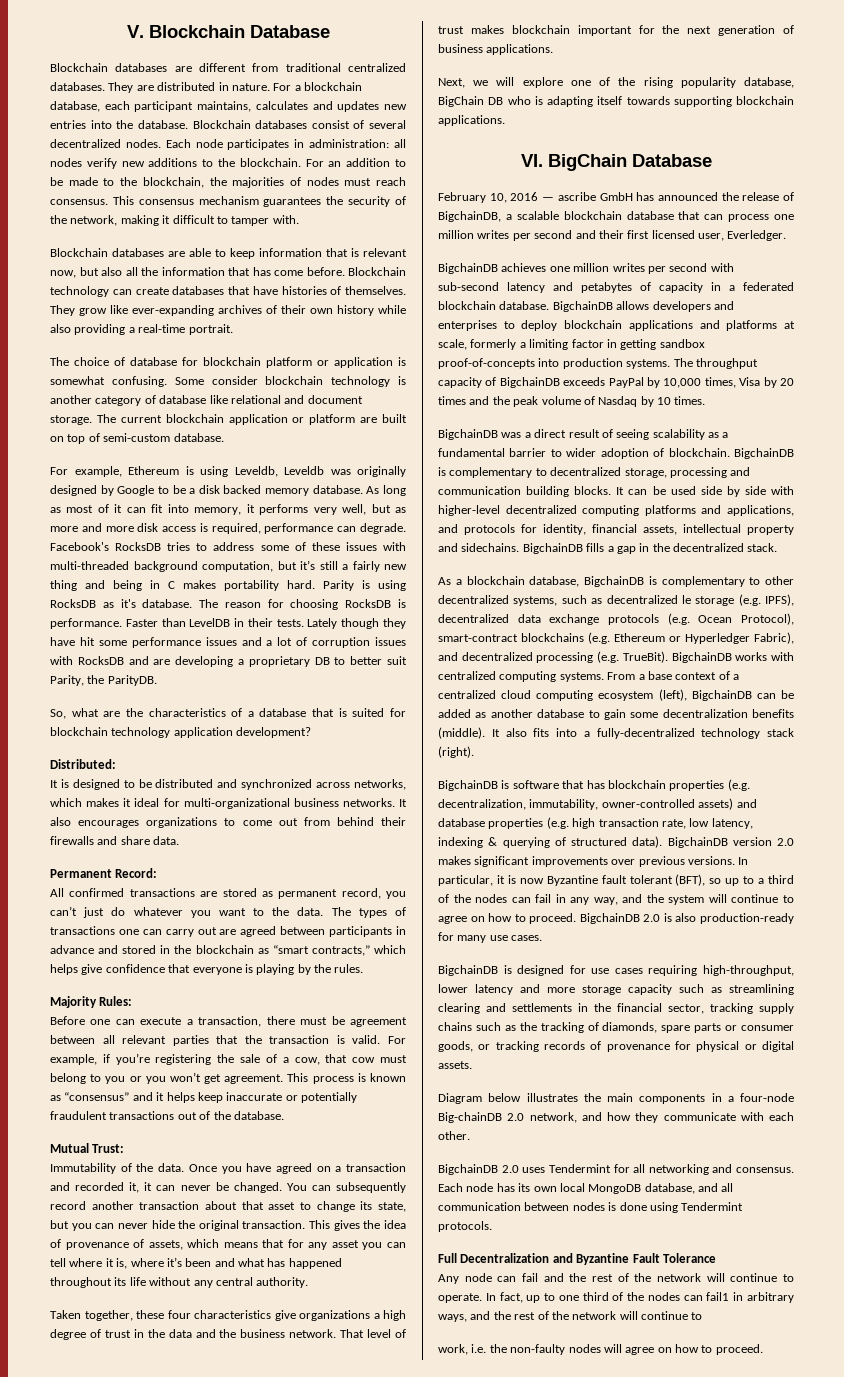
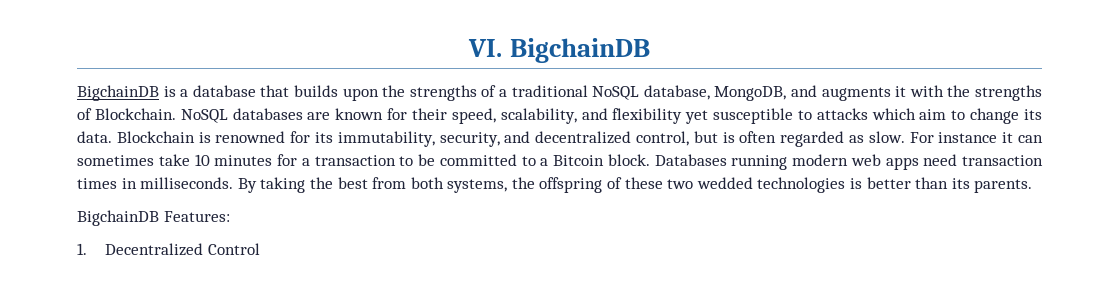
- V. Blockchain Database
- Blockchain databases are different from traditional centralized databases. They are distributed in nature. For a blockchain database, each participant maintains, calculates and updates new entries into the database. Blockchain databases consist of several decentralized nodes. Each node participates in administration: all nodes verify new additions to the blockchain. For an addition to be made to the blockchain, the majorities of nodes must reach consensus. This consensus mechanism guarantees the security of the network, making it difficult to tamper with.
- Blockchain databases are able to keep information that is relevant now, but also all the information that has come before. Blockchain technology can create databases that have histories of themselves. They grow like ever-expanding archives of their own history while also providing a real-time portrait.
- The choice of database for blockchain platform or application is somewhat confusing. Some consider blockchain technology is another category of database like relational and document storage. The current blockchain application or platform are built on top of semi-custom database.
- For example, Ethereum is using Leveldb, Leveldb was originally designed by Google to be a disk backed memory database. As long as most of it can fit into memory, it performs very well, but as more and more disk access is required, performance can degrade. Facebook's RocksDB tries to address some of these issues with multi-threaded background computation, but it’s still a fairly new thing and being in C makes portability hard. Parity is using RocksDB as it's database. The reason for choosing RocksDB is performance. Faster than LevelDB in their tests. Lately though they have hit some performance issues and a lot of corruption issues with RocksDB and are developing a proprietary DB to better suit Parity, the ParityDB.
- So, what are the characteristics of a database that is suited for blockchain technology application development?
- Distributed:
- It is designed to be distributed and synchronized across networks, which makes it ideal for multi-organizational business networks. It also encourages organizations to come out from behind their firewalls and share data.
- Permanent Record:
- All confirmed transactions are stored as permanent record, you can’t just do whatever you want to the data. The types of transactions one can carry out are agreed between participants in advance and stored in the blockchain as “smart contracts,” which helps give confidence that everyone is playing by the rules.
- Majority Rules:
- Before one can execute a transaction, there must be agreement between all relevant parties that the transaction is valid. For example, if you’re registering the sale of a cow, that cow must belong to you or you won’t get agreement. This process is known as “consensus” and it helps keep inaccurate or potentially fraudulent transactions out of the database.
- Mutual Trust:
- Immutability of the data. Once you have agreed on a transaction and recorded it, it can never be changed. You can subsequently record another transaction about that asset to change its state, but you can never hide the original transaction. This gives the idea of provenance of assets, which means that for any asset you can tell where it is, where it’s been and what has happened throughout its life without any central authority.
- Taken together, these four characteristics give organizations a high degree of trust in the data and the business network. That level of trust makes blockchain important for the next generation of business applications.
- Next, we will explore one of the rising popularity database, BigChain DB who is adapting itself towards supporting blockchain applications.
- VI. BigChain Database
- February 10, 2016 — ascribe GmbH has announced the release of BigchainDB, a scalable blockchain database that can process one million writes per second and their first licensed user, Everledger.
- BigchainDB achieves one million writes per second with sub-second latency and petabytes of capacity in a federated blockchain database. BigchainDB allows developers and enterprises to deploy blockchain applications and platforms at scale, formerly a limiting factor in getting sandbox proof-of-concepts into production systems. The throughput capacity of BigchainDB exceeds PayPal by 10,000 times, Visa by 20 times and the peak volume of Nasdaq by 10 times.
- BigchainDB was a direct result of seeing scalability as a fundamental barrier to wider adoption of blockchain. BigchainDB is complementary to decentralized storage, processing and communication building blocks. It can be used side by side with higher-level decentralized computing platforms and applications, and protocols for identity, financial assets, intellectual property and sidechains. BigchainDB fills a gap in the decentralized stack.
- As a blockchain database, BigchainDB is complementary to other decentralized systems, such as decentralized le storage (e.g. IPFS), decentralized data exchange protocols (e.g. Ocean Protocol), smart-contract blockchains (e.g. Ethereum or Hyperledger Fabric), and decentralized processing (e.g. TrueBit). BigchainDB works with centralized computing systems. From a base context of a centralized cloud computing ecosystem (left), BigchainDB can be added as another database to gain some decentralization benefits (middle). It also fits into a fully-decentralized technology stack (right).
- BigchainDB is software that has blockchain properties (e.g. decentralization, immutability, owner-controlled assets) and database properties (e.g. high transaction rate, low latency, indexing & querying of structured data). BigchainDB version 2.0 makes significant improvements over previous versions. In particular, it is now Byzantine fault tolerant (BFT), so up to a third of the nodes can fail in any way, and the system will continue to agree on how to proceed. BigchainDB 2.0 is also production-ready for many use cases.
- BigchainDB is designed for use cases requiring high-throughput, lower latency and more storage capacity such as streamlining clearing and settlements in the financial sector, tracking supply chains such as the tracking of diamonds, spare parts or consumer goods, or tracking records of provenance for physical or digital assets.
- Diagram below illustrates the main components in a four-node Big-chainDB 2.0 network, and how they communicate with each other.
- BigchainDB 2.0 uses Tendermint for all networking and consensus. Each node has its own local MongoDB database, and all communication between nodes is done using Tendermint protocols.
- Full Decentralization and Byzantine Fault Tolerance
- Any node can fail and the rest of the network will continue to operate. In fact, up to one third of the nodes can fail1 in arbitrary ways, and the rest of the network will continue to
- work, i.e. the non-faulty nodes will agree on how to proceed.
+ VI. BigchainDB
+ BigchainDB is a database that builds upon the strengths of a traditional NoSQL database, MongoDB, and augments it with the strengths of Blockchain. NoSQL databases are known for their speed, scalability, and flexibility yet susceptible to attacks which aim to change its data. Blockchain is renowned for its immutability, security, and decentralized control, but is often regarded as slow. For instance it can sometimes take 10 minutes for a transaction to be committed to a Bitcoin block. Databases running modern web apps need transaction times in milliseconds. By taking the best from both systems, the offspring of these two wedded technologies is better than its parents.
+ BigchainDB Features:
+ 1. Decentralized Control

